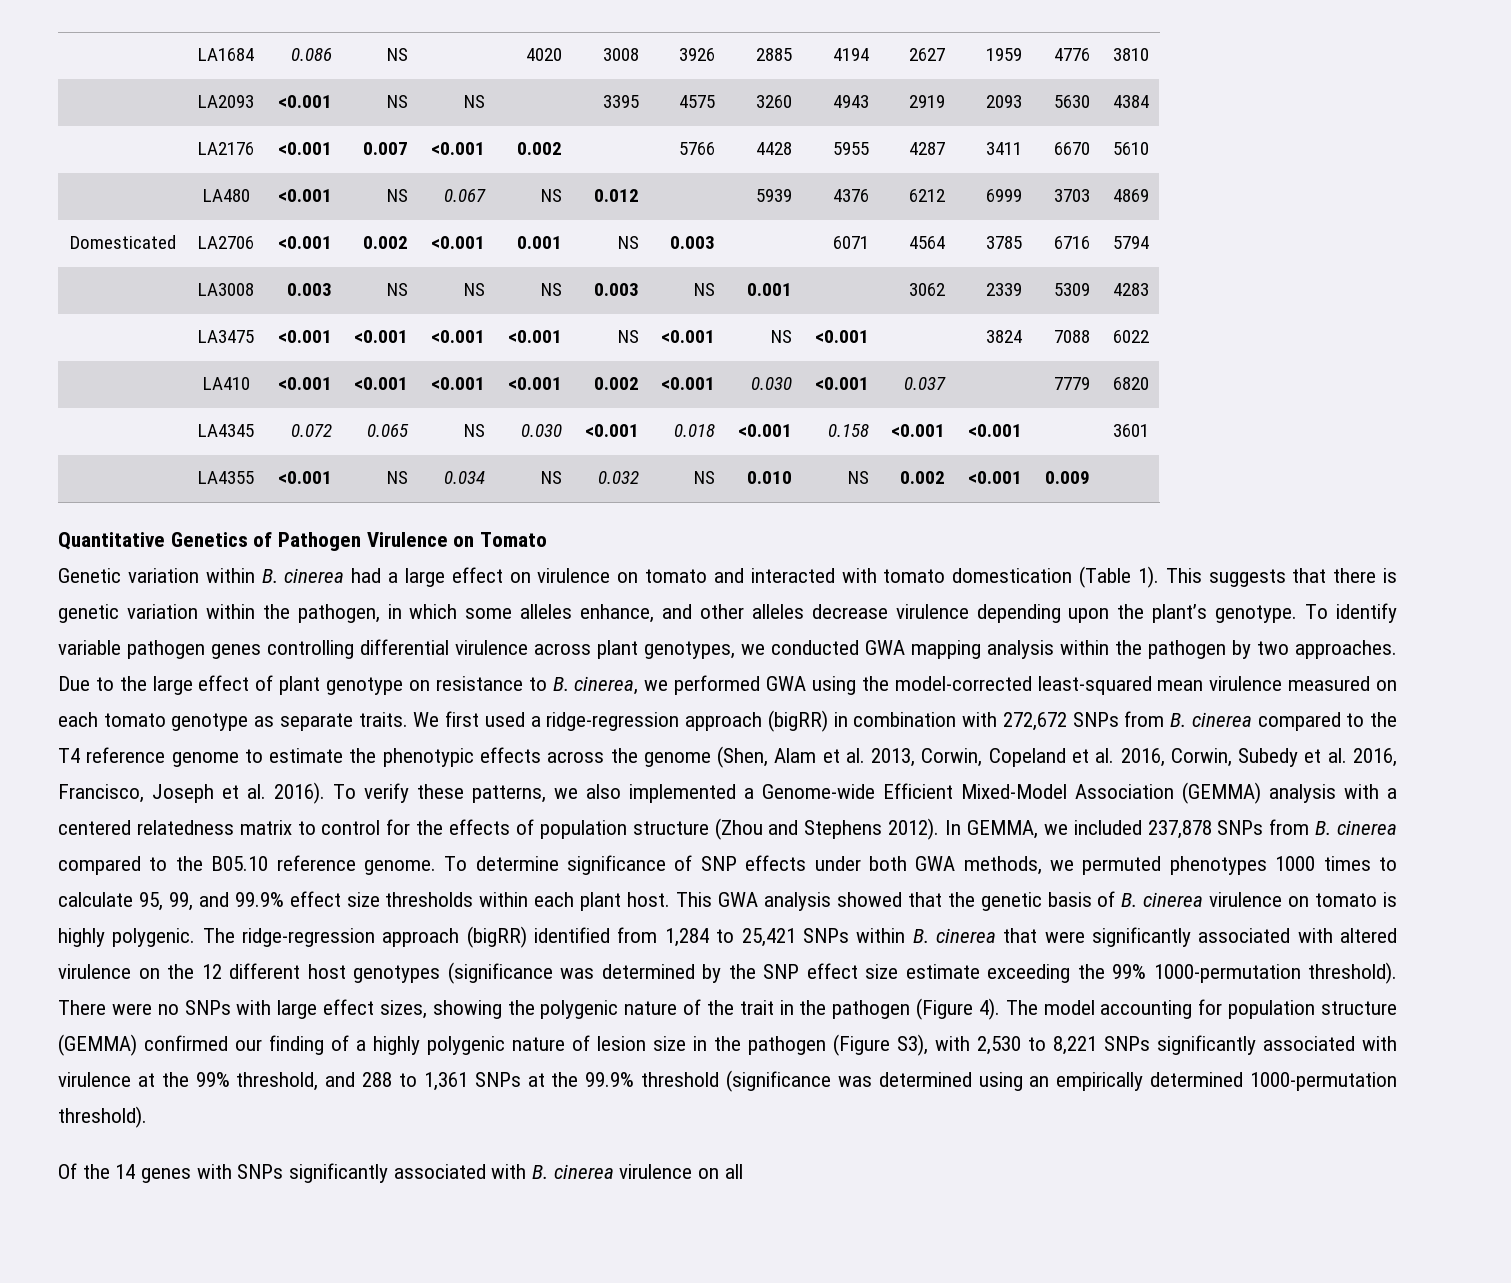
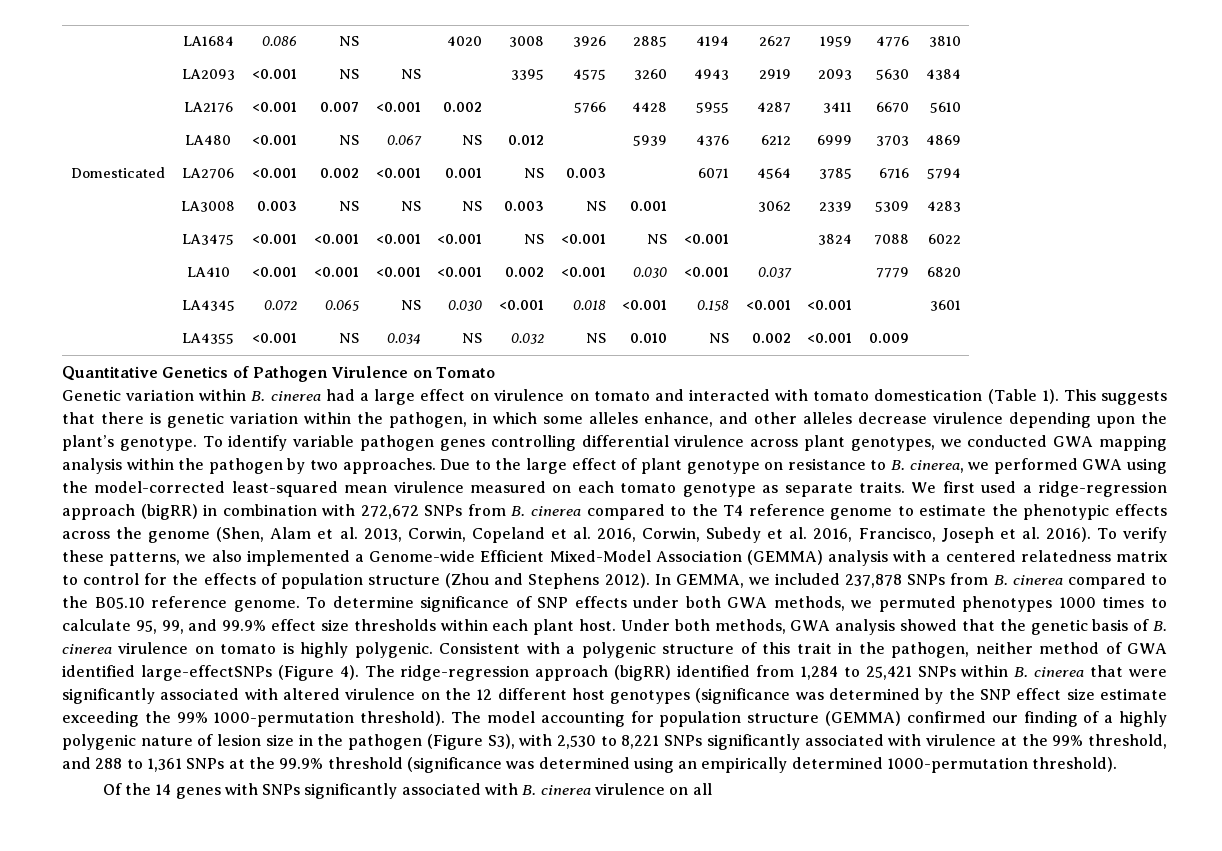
- This GWA analysis showed that the genetic basis of B. cinerea virulence on tomato is highly polygenic.
+ Under both methods, GWA analysis showed that the genetic basis of B. cinerea virulence on tomato is highly polygenic.
+ Consistent with a polygenic structure of this trait in the pathogen, neither method of GWA identified large-effectSNPs (Figure 4).
- There were no SNPs with large effect sizes, showing the polygenic nature of the trait in the pathogen (Figure 4).

